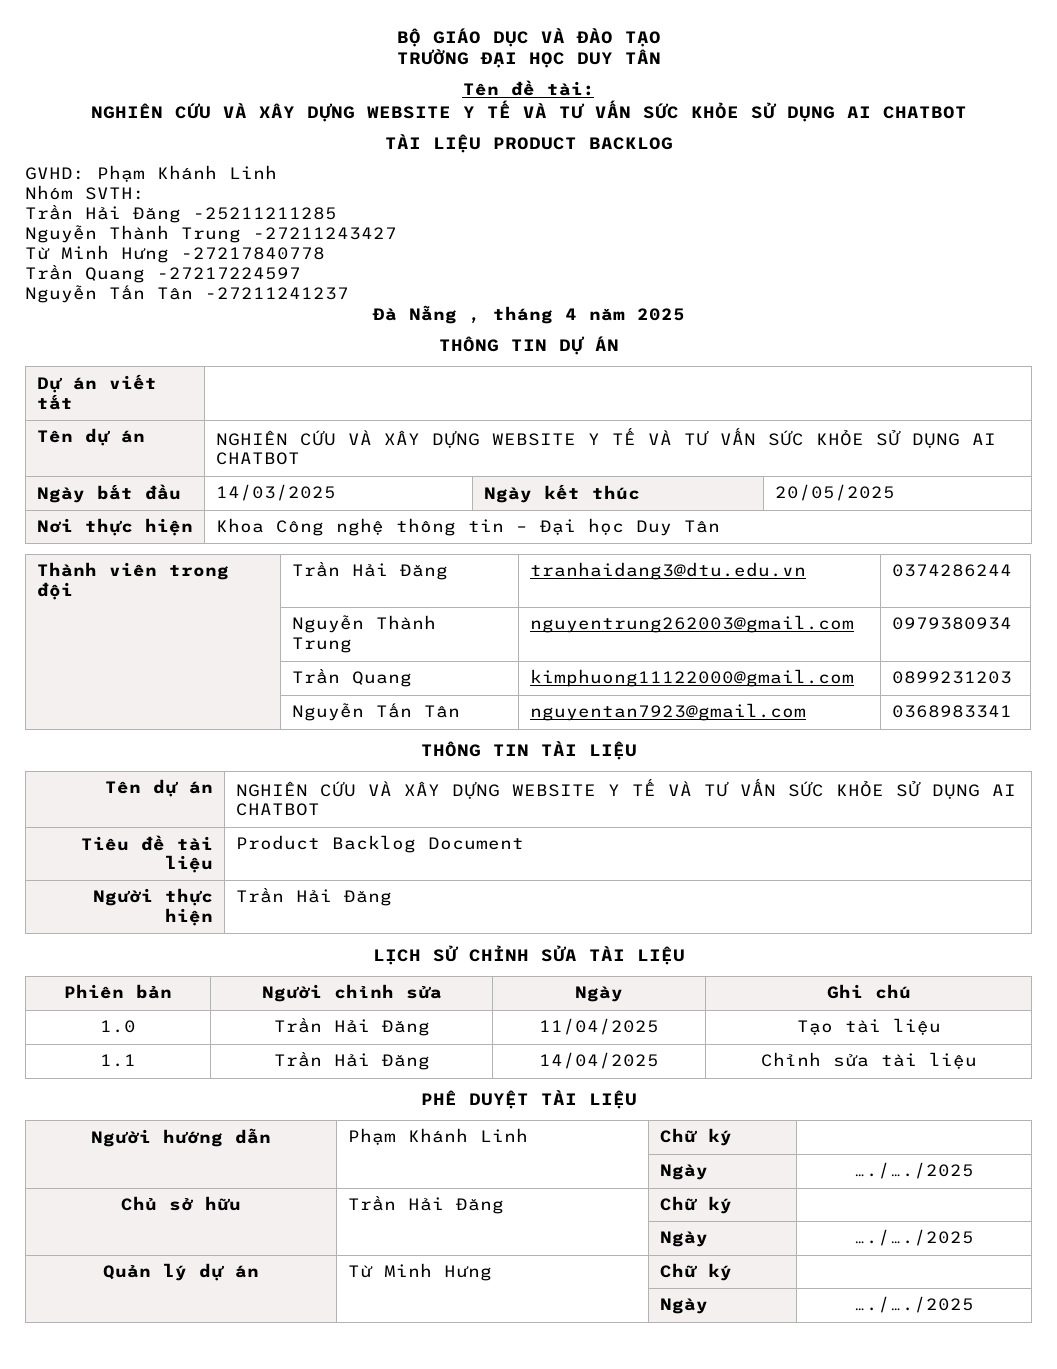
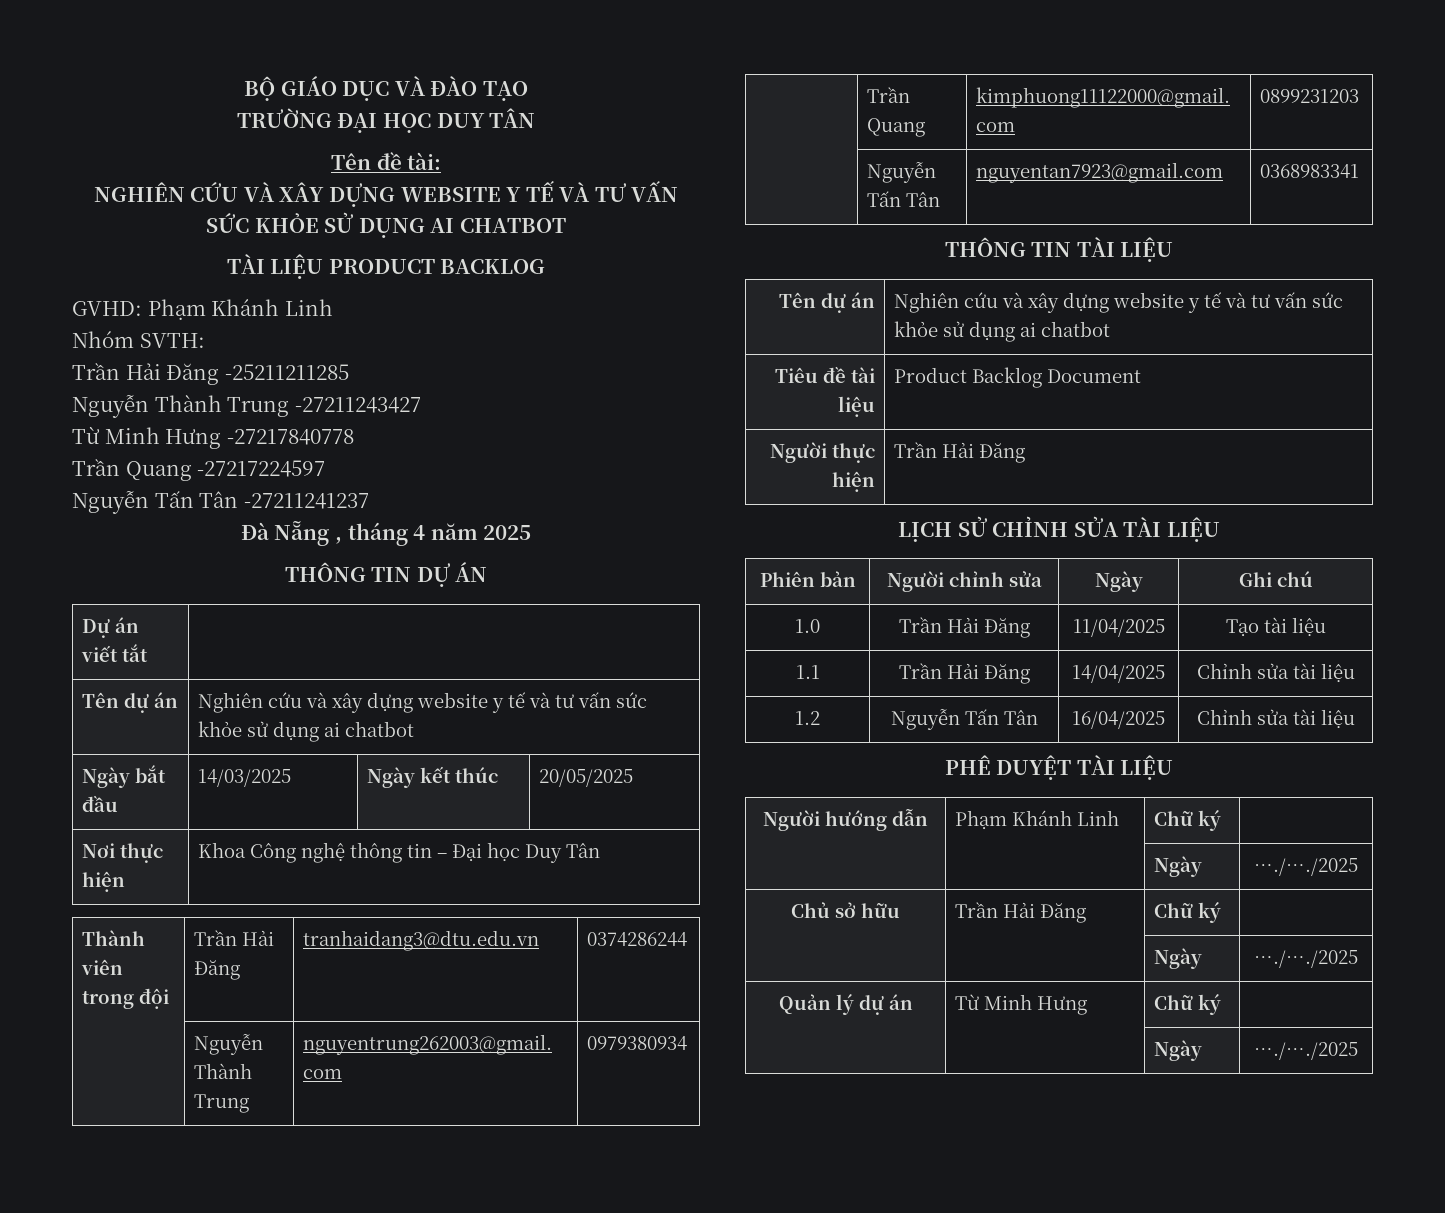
  Dự án viết tắt |
- Tên dự án | NGHIÊN CỨU VÀ XÂY DỰNG WEBSITE Y TẾ VÀ TƯ VẤN SỨC KHỎE SỬ DỤNG AI CHATBOT
+ Tên dự án | Nghiên cứu và xây dựng website y tế và tư vấn sức khỏe sử dụng ai chatbot
  THÔNG TIN TÀI LIỆU
- Tên dự án | NGHIÊN CỨU VÀ XÂY DỰNG WEBSITE Y TẾ VÀ TƯ VẤN SỨC KHỎE SỬ DỤNG AI CHATBOT
+ Tên dự án | Nghiên cứu và xây dựng website y tế và tư vấn sức khỏe sử dụng ai chatbot
+ 1.2 | Nguyễn Tấn Tân | 16/04/2025 | Chỉnh sửa tài liệu

